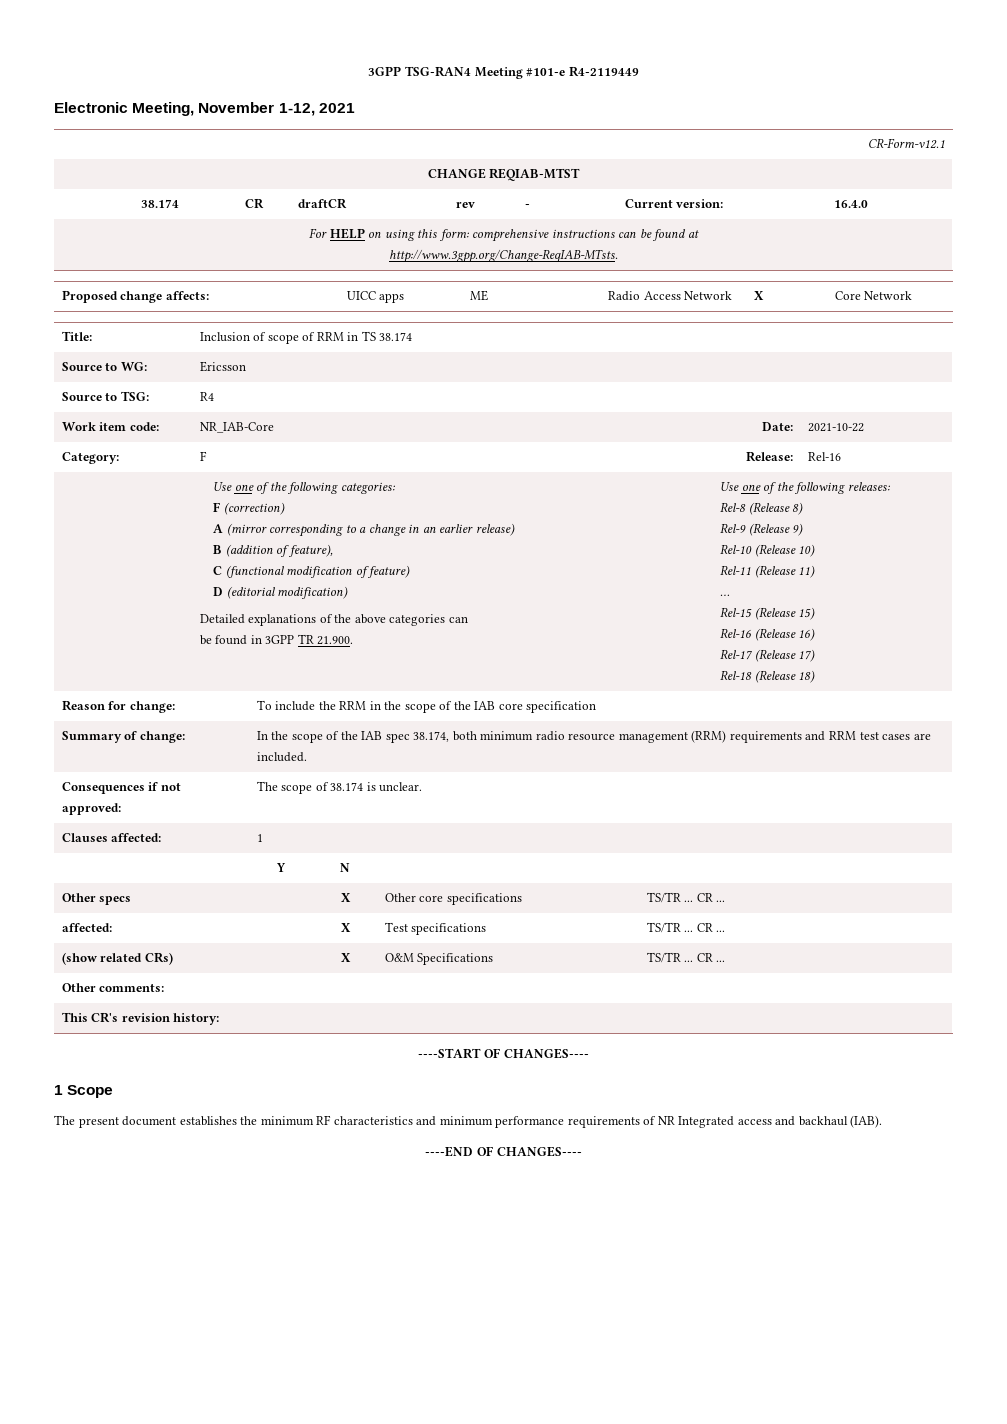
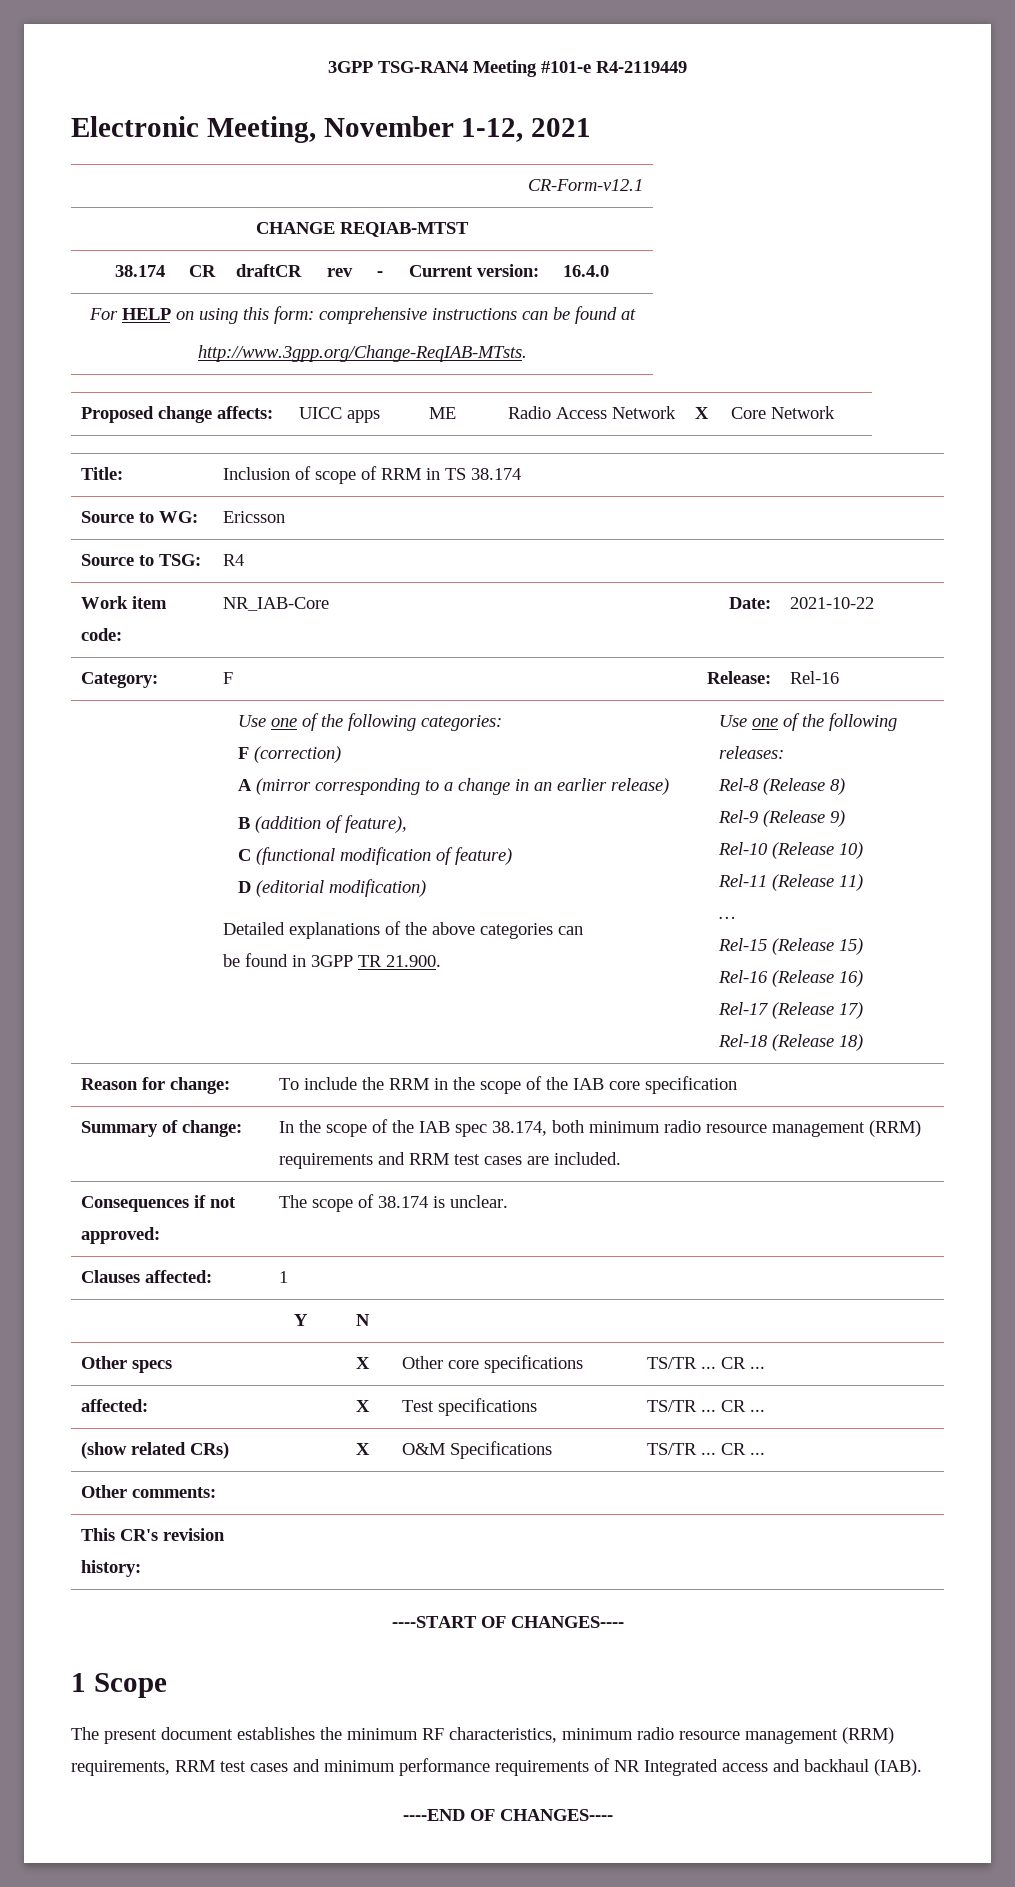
- The present document establishes the minimum RF characteristics and minimum performance requirements of NR Integrated access and backhaul (IAB).
+ The present document establishes the minimum RF characteristics, minimum radio resource management (RRM) requirements, RRM test cases and minimum performance requirements of NR Integrated access and backhaul (IAB).

